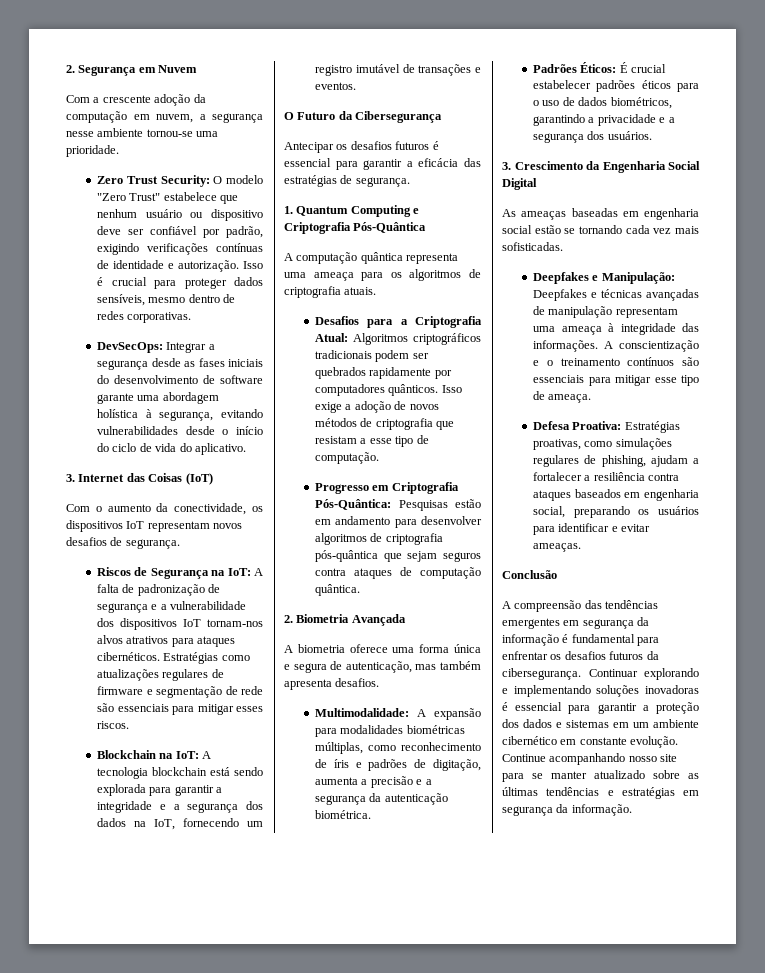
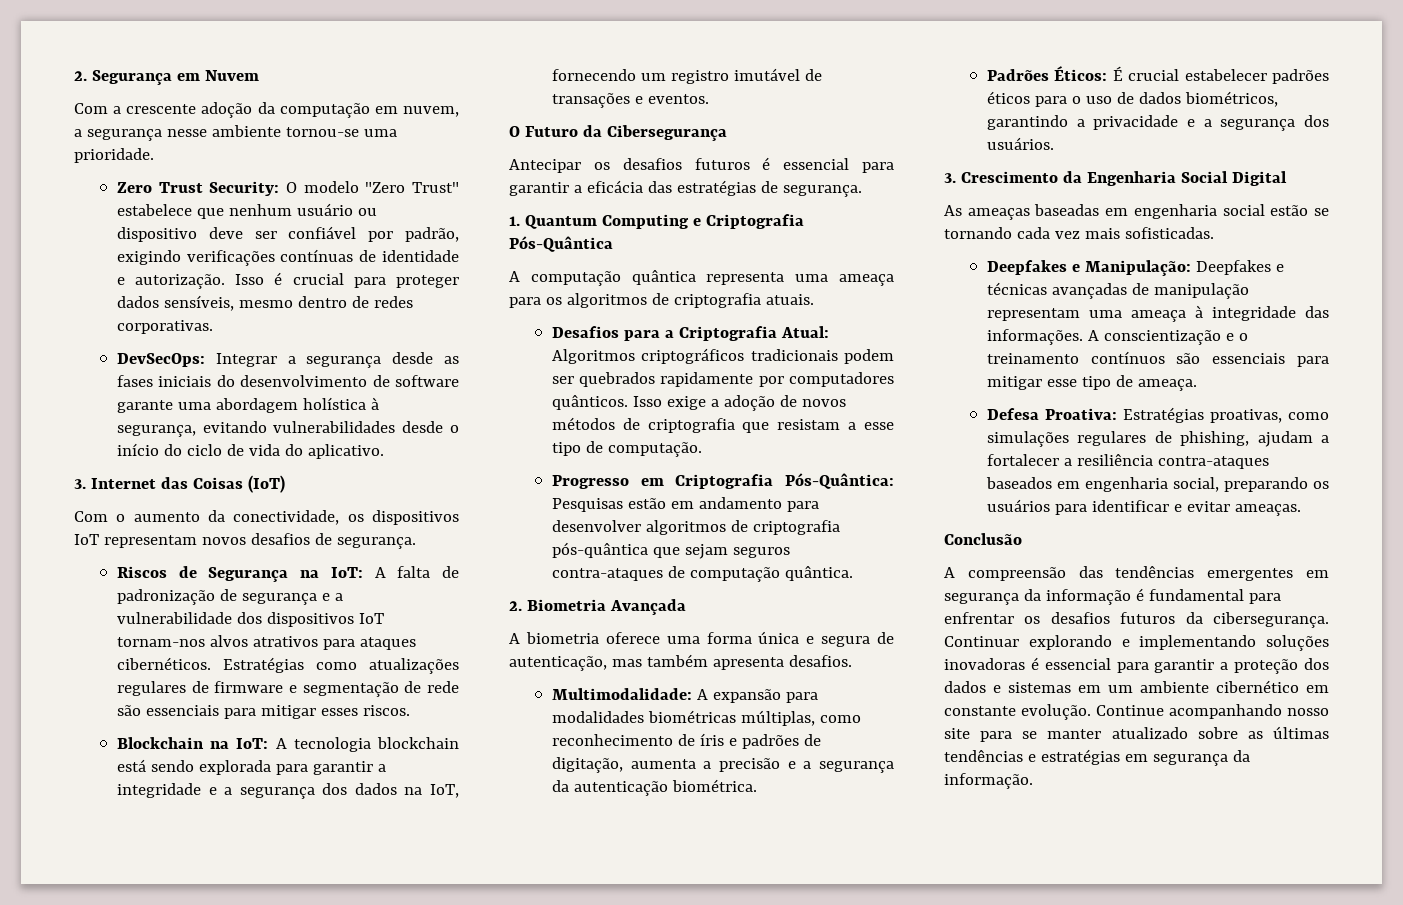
- Progresso em Criptografia Pós-Quântica: Pesquisas estão em andamento para desenvolver algoritmos de criptografia pós-quântica que sejam seguros contra ataques de computação quântica.
+ Progresso em Criptografia Pós-Quântica: Pesquisas estão em andamento para desenvolver algoritmos de criptografia pós-quântica que sejam seguros contra-ataques de computação quântica.
- Defesa Proativa: Estratégias proativas, como simulações regulares de phishing, ajudam a fortalecer a resiliência contra ataques baseados em engenharia social, preparando os usuários para identificar e evitar ameaças.
+ Defesa Proativa: Estratégias proativas, como simulações regulares de phishing, ajudam a fortalecer a resiliência contra-ataques baseados em engenharia social, preparando os usuários para identificar e evitar ameaças.

